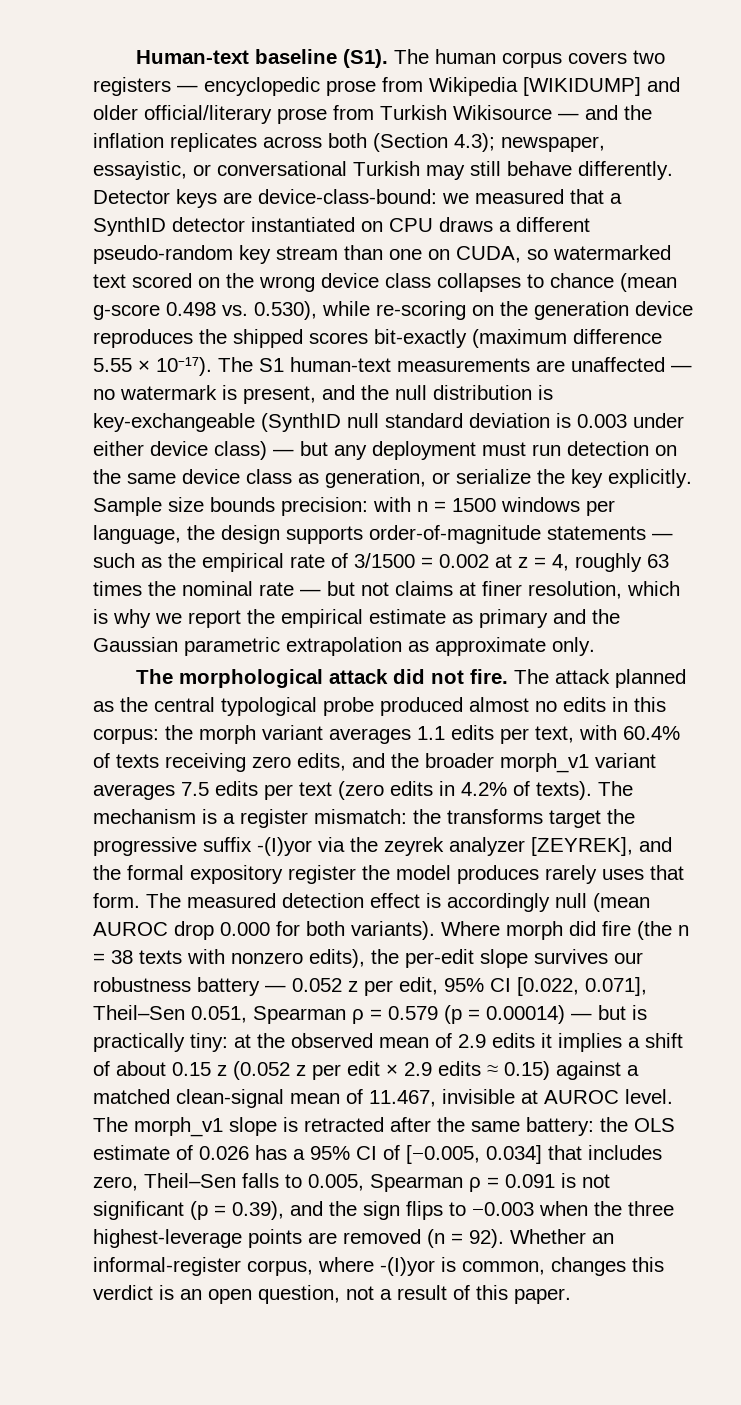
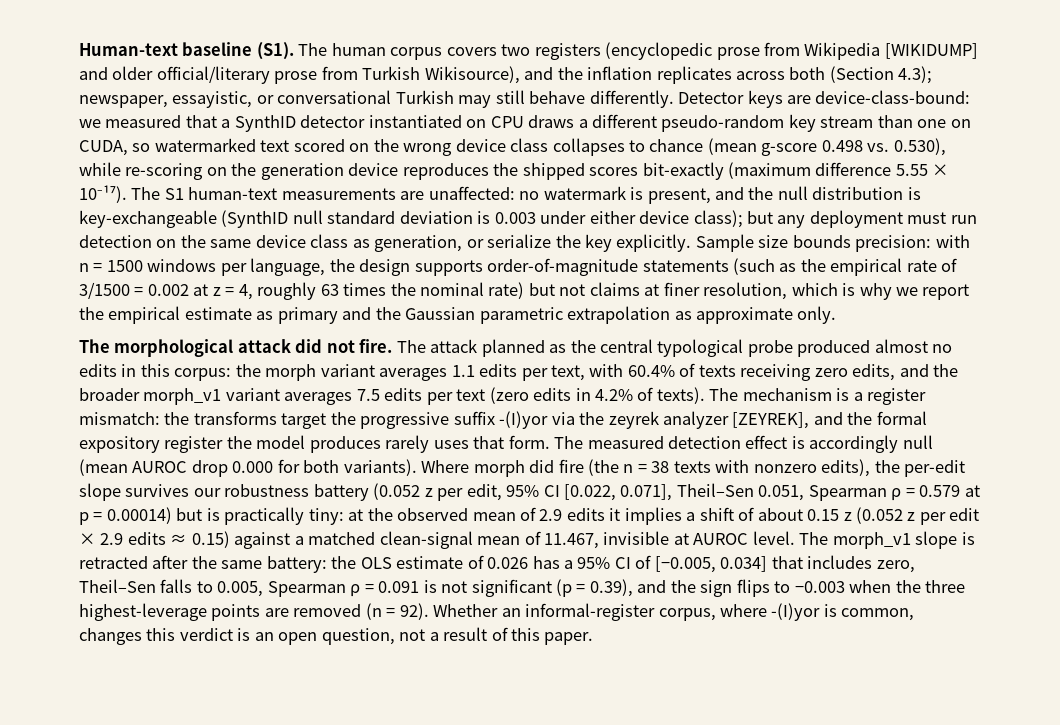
- Human-text baseline (S1). The human corpus covers two registers — encyclopedic prose from Wikipedia [WIKIDUMP] and older official/literary prose from Turkish Wikisource — and the inflation replicates across both (Section 4.3); newspaper, essayistic, or conversational Turkish may still behave differently.
+ Human-text baseline (S1). The human corpus covers two registers (encyclopedic prose from Wikipedia [WIKIDUMP] and older official/literary prose from Turkish Wikisource), and the inflation replicates across both (Section 4.3); newspaper, essayistic, or conversational Turkish may still behave differently.
- The S1 human-text measurements are unaffected — no watermark is present, and the null distribution is key-exchangeable (SynthID null standard deviation is 0.003 under either device class) — but any deployment must run detection on the same device class as generation, or serialize the key explicitly.
+ The S1 human-text measurements are unaffected: no watermark is present, and the null distribution is key-exchangeable (SynthID null standard deviation is 0.003 under either device class); but any deployment must run detection on the same device class as generation, or serialize the key explicitly.
- Sample size bounds precision: with n = 1500 windows per language, the design supports order-of-magnitude statements — such as the empirical rate of 3/1500 = 0.002 at z = 4, roughly 63 times the nominal rate — but not claims at finer resolution, which is why we report the empirical estimate as primary and the Gaussian parametric extrapolation as approximate only.
+ Sample size bounds precision: with n = 1500 windows per language, the design supports order-of-magnitude statements (such as the empirical rate of 3/1500 = 0.002 at z = 4, roughly 63 times the nominal rate) but not claims at finer resolution, which is why we report the empirical estimate as primary and the Gaussian parametric extrapolation as approximate only.
- Where morph did fire (the n = 38 texts with nonzero edits), the per-edit slope survives our robustness battery — 0.052 z per edit, 95% CI [0.022, 0.071], Theil–Sen 0.051, Spearman ρ = 0.579 (p = 0.00014) — but is practically tiny:
+ Where morph did fire (the n = 38 texts with nonzero edits), the per-edit slope survives our robustness battery (0.052 z per edit, 95% CI [0.022, 0.071], Theil–Sen 0.051, Spearman ρ = 0.579 at p = 0.00014) but is practically tiny:

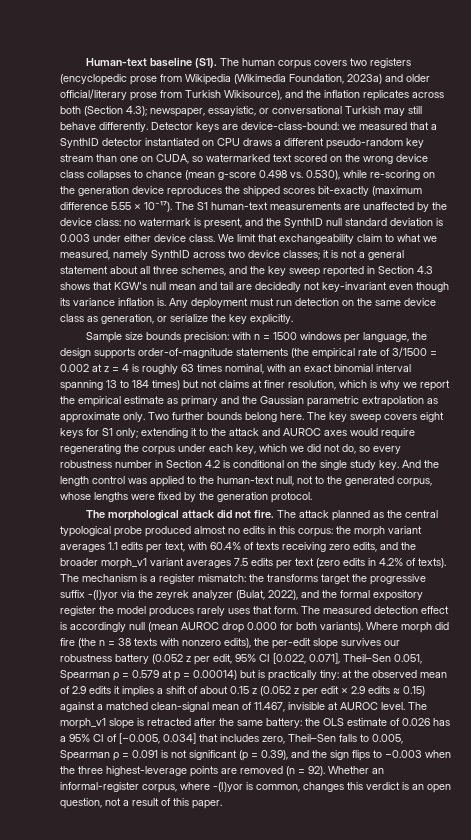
- Human-text baseline (S1). The human corpus covers two registers (encyclopedic prose from Wikipedia [WIKIDUMP] and older official/literary prose from Turkish Wikisource), and the inflation replicates across both (Section 4.3); newspaper, essayistic, or conversational Turkish may still behave differently.
+ Human-text baseline (S1). The human corpus covers two registers (encyclopedic prose from Wikipedia (Wikimedia Foundation, 2023a) and older official/literary prose from Turkish Wikisource), and the inflation replicates across both (Section 4.3); newspaper, essayistic, or conversational Turkish may still behave differently.
- The S1 human-text measurements are unaffected:
+ The S1 human-text measurements are unaffected by the device class:
- no watermark is present, and the null distribution is key-exchangeable (SynthID null standard deviation is 0.003 under either device class); but any deployment must run detection on the same device class as generation, or serialize the key explicitly. Sample size bounds precision:
+ no watermark is present, and the SynthID null standard deviation is 0.003 under either device class. We limit that exchangeability claim to what we measured, namely SynthID across two device classes; it is not a general statement about all three schemes, and the key sweep reported in Section 4.3 shows that KGW's null mean and tail are decidedly not key-invariant even though its variance inflation is. Any deployment must run detection on the same device class as generation, or serialize the key explicitly.
+ Sample size bounds precision:
- with n = 1500 windows per language, the design supports order-of-magnitude statements (such as the empirical rate of 3/1500 = 0.002 at z = 4, roughly 63 times the nominal rate) but not claims at finer resolution, which is why we report the empirical estimate as primary and the Gaussian parametric extrapolation as approximate only.
+ with n = 1500 windows per language, the design supports order-of-magnitude statements (the empirical rate of 3/1500 = 0.002 at z = 4 is roughly 63 times nominal, with an exact binomial interval spanning 13 to 184 times) but not claims at finer resolution, which is why we report the empirical estimate as primary and the Gaussian parametric extrapolation as approximate only. Two further bounds belong here. The key sweep covers eight keys for S1 only; extending it to the attack and AUROC axes would require regenerating the corpus under each key, which we did not do, so every robustness number in Section 4.2 is conditional on the single study key. And the length control was applied to the human-text null, not to the generated corpus, whose lengths were fixed by the generation protocol.
- The mechanism is a register mismatch: the transforms target the progressive suffix -(I)yor via the zeyrek analyzer [ZEYREK], and the formal expository register the model produces rarely uses that form.
+ The mechanism is a register mismatch: the transforms target the progressive suffix -(I)yor via the zeyrek analyzer (Bulat, 2022), and the formal expository register the model produces rarely uses that form.

